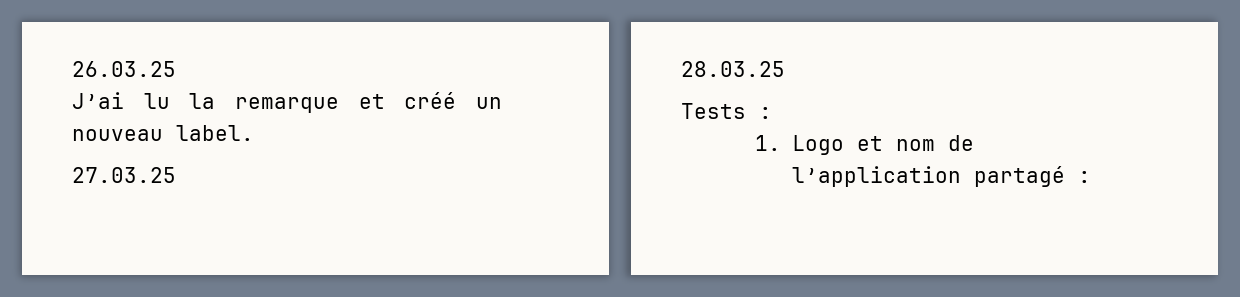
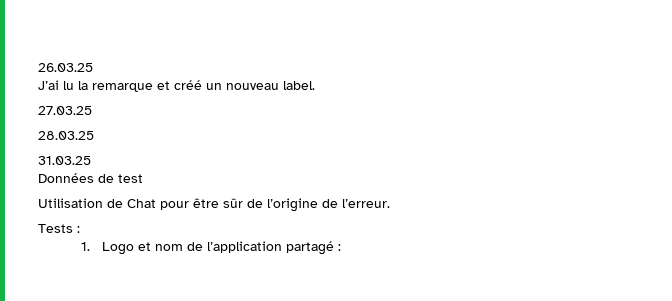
+ 31.03.25
+ Données de test
+ Utilisation de Chat pour être sûr de l’origine de l’erreur.

